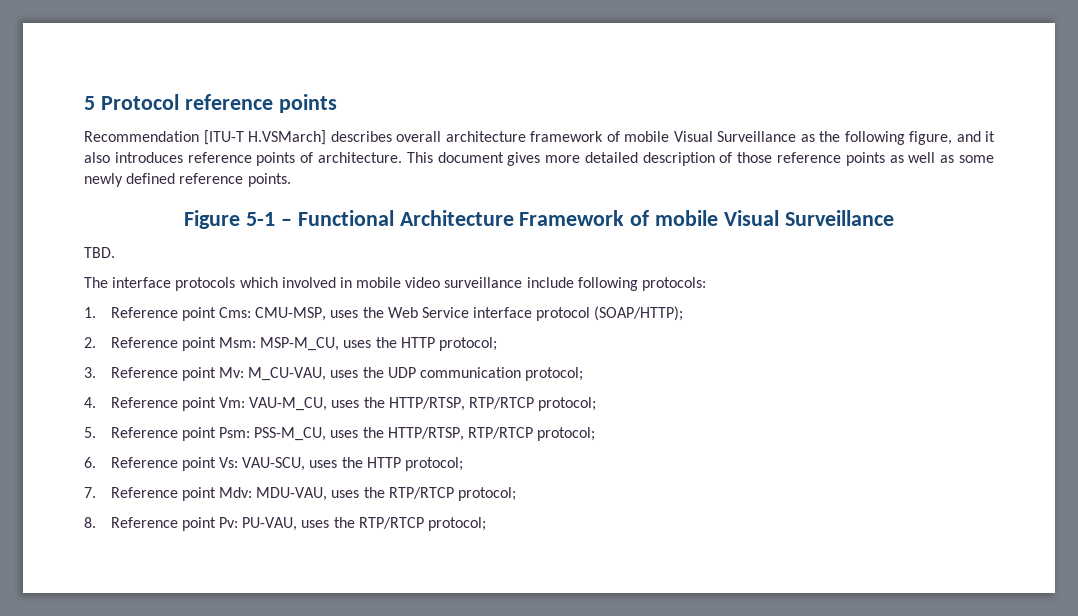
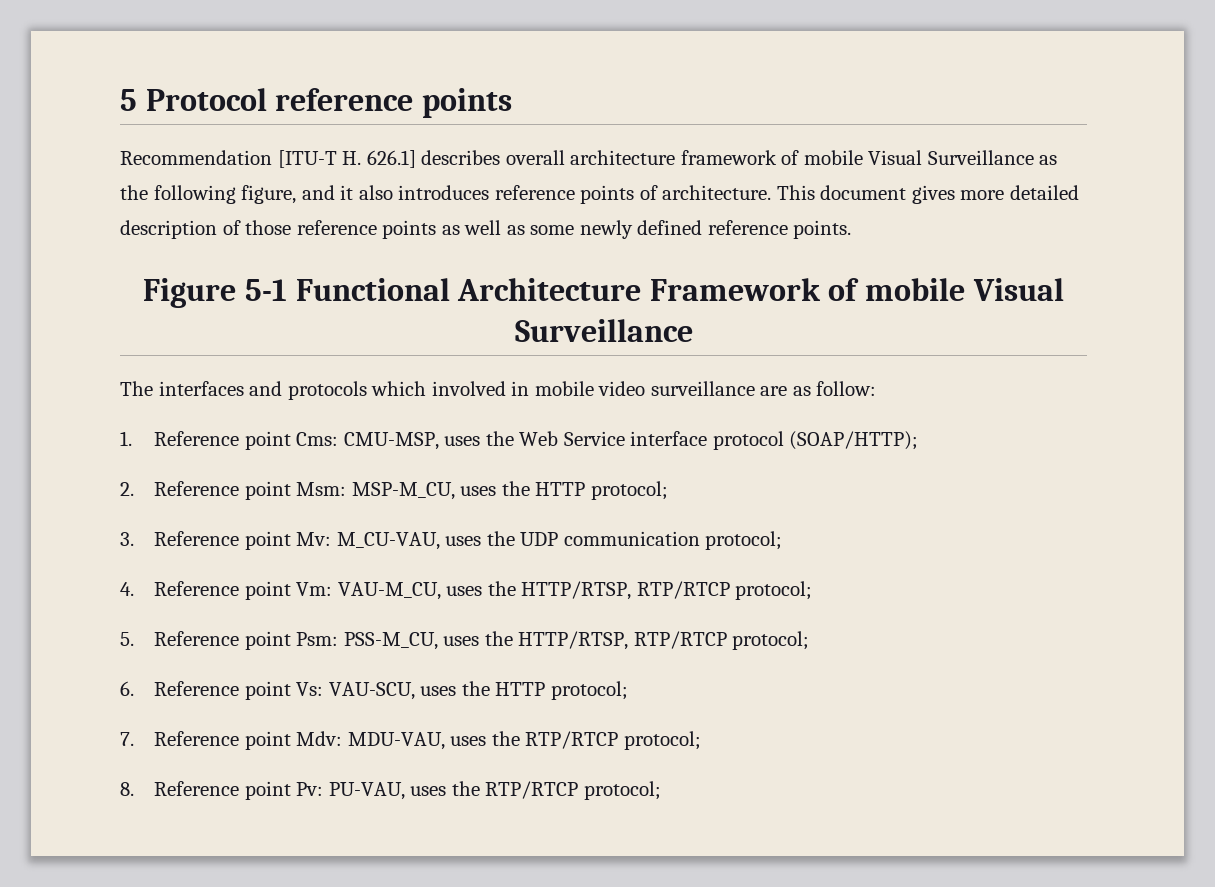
- Recommendation [ITU-T H.VSMarch] describes overall architecture framework of mobile Visual Surveillance as the following figure, and it also introduces reference points of architecture.
+ Recommendation [ITU-T H. 626.1] describes overall architecture framework of mobile Visual Surveillance as the following figure, and it also introduces reference points of architecture.
- Figure 5-1 – Functional Architecture Framework of mobile Visual Surveillance
+ Figure 5-1 Functional Architecture Framework of mobile Visual Surveillance
- TBD.
- The interface protocols which involved in mobile video surveillance include following protocols:
+ The interfaces and protocols which involved in mobile video surveillance are as follow:

